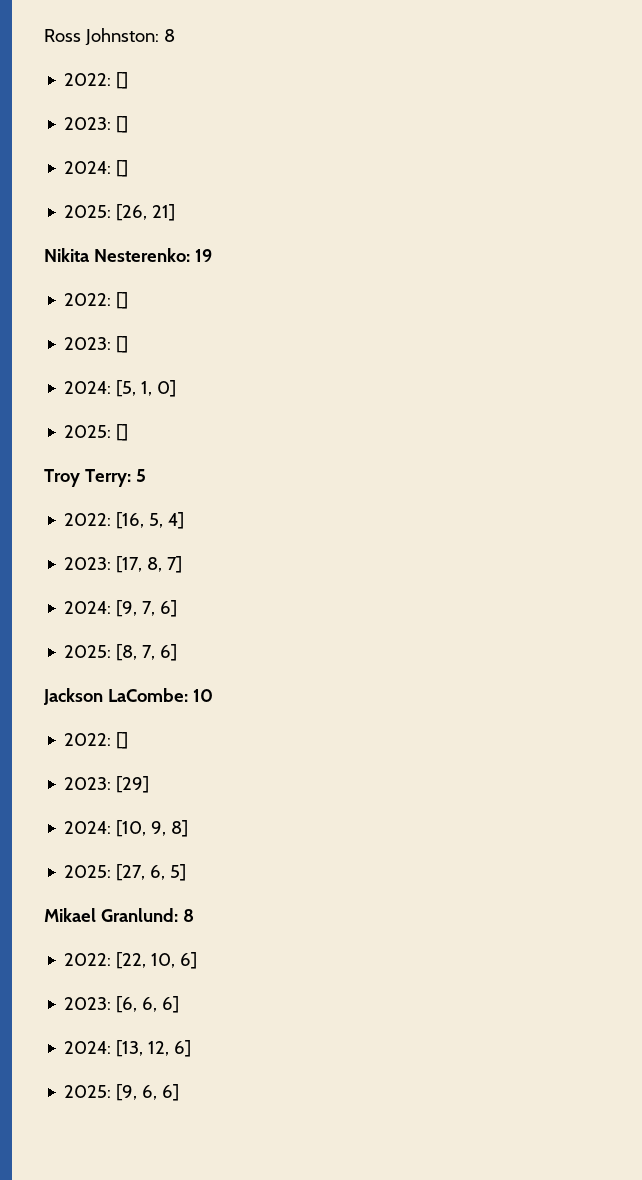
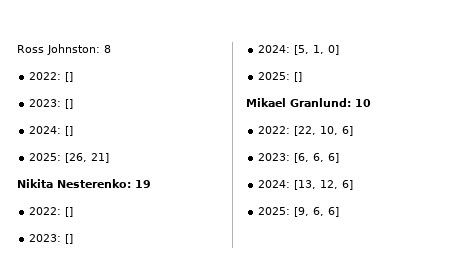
- Troy Terry: 5
- 2022: [16, 5, 4]
- 2023: [17, 8, 7]
- 2024: [9, 7, 6]
- 2025: [8, 7, 6]
- Jackson LaCombe: 10
- 2022: []
- 2023: [29]
- 2024: [10, 9, 8]
- 2025: [27, 6, 5]
- Mikael Granlund: 8
+ Mikael Granlund: 10

